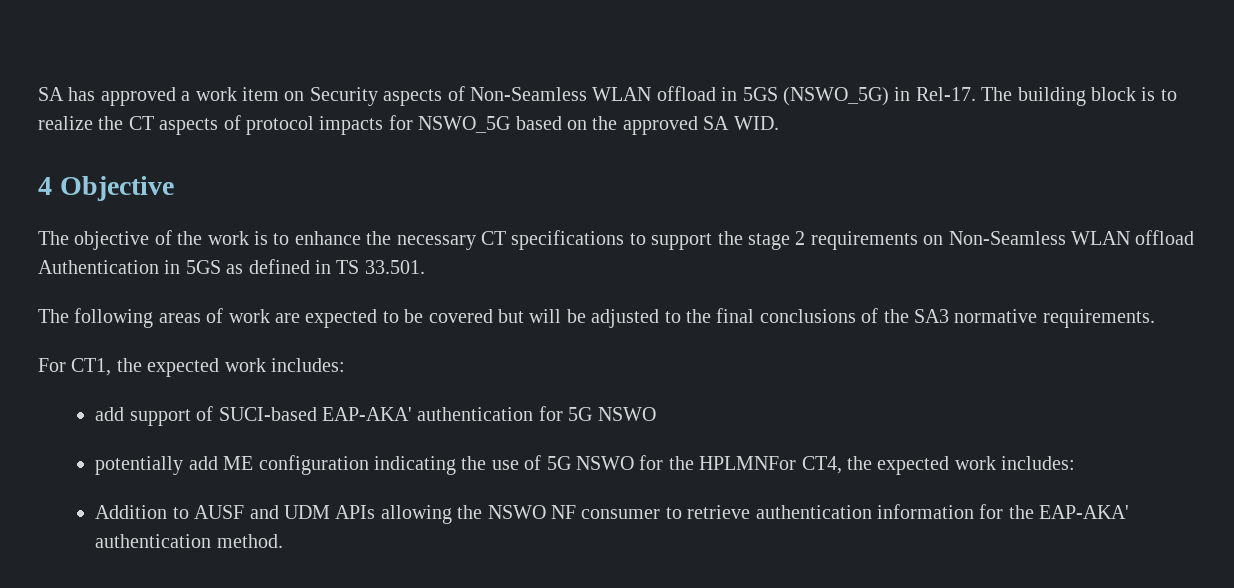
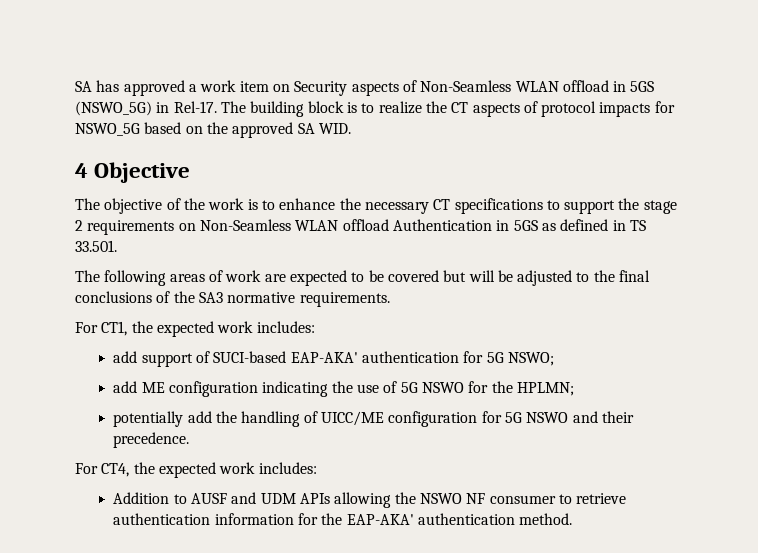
- add support of SUCI-based EAP-AKA' authentication for 5G NSWO
- potentially add ME configuration indicating the use of 5G NSWO for the HPLMNFor CT4, the expected work includes:
+ add support of SUCI-based EAP-AKA' authentication for 5G NSWO;
+ add ME configuration indicating the use of 5G NSWO for the HPLMN;
+ potentially add the handling of UICC/ME configuration for 5G NSWO and their precedence.
+ For CT4, the expected work includes:

